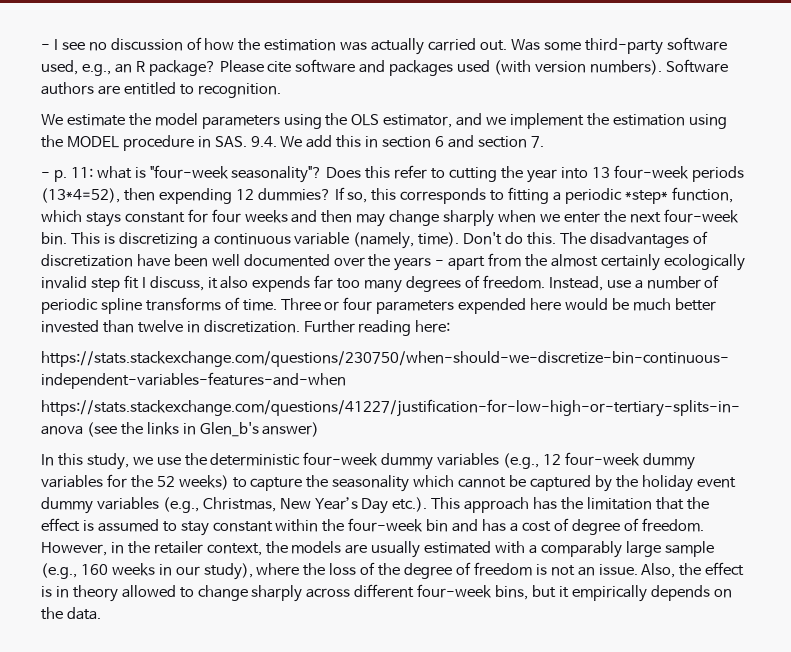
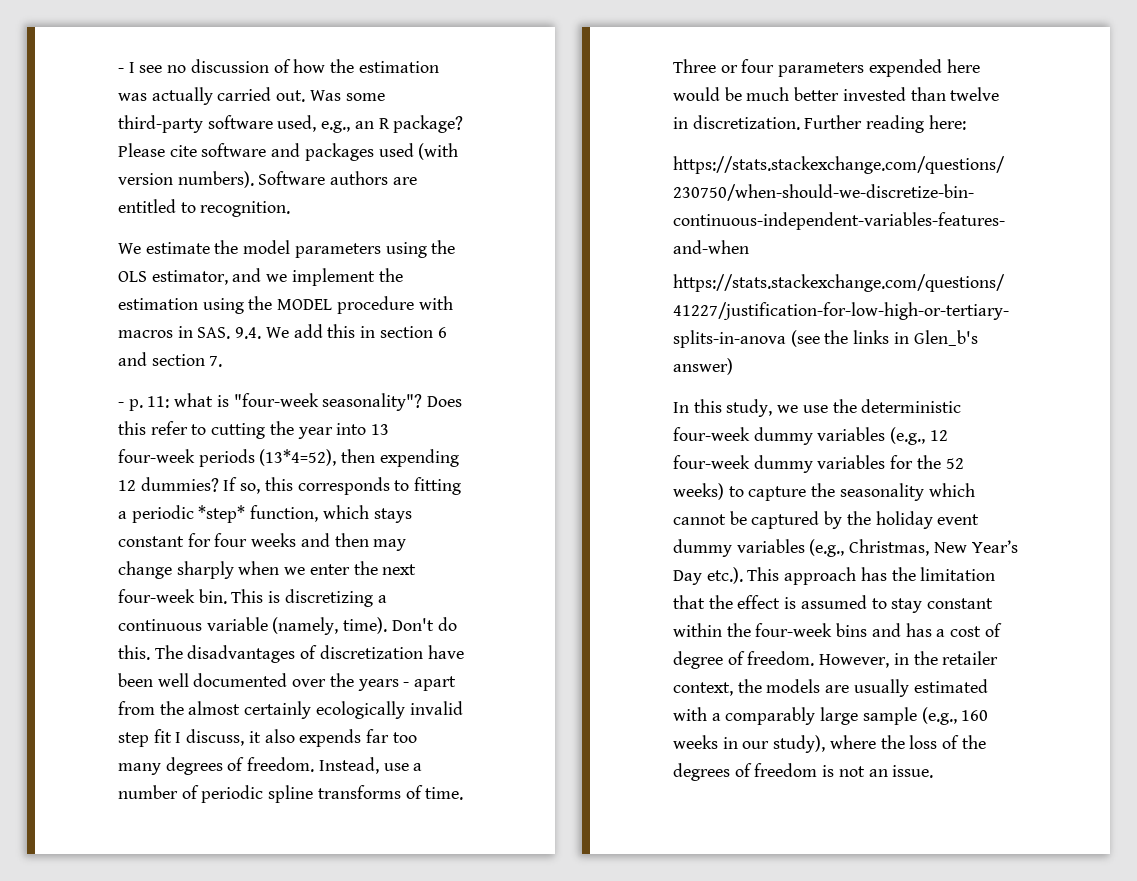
- We estimate the model parameters using the OLS estimator, and we implement the estimation using the MODEL procedure in SAS. 9.4. We add this in section 6 and section 7.
+ We estimate the model parameters using the OLS estimator, and we implement the estimation using the MODEL procedure with macros in SAS. 9.4. We add this in section 6 and section 7.
- In this study, we use the deterministic four-week dummy variables (e.g., 12 four-week dummy variables for the 52 weeks) to capture the seasonality which cannot be captured by the holiday event dummy variables (e.g., Christmas, New Year’s Day etc.). This approach has the limitation that the effect is assumed to stay constant within the four-week bin and has a cost of degree of freedom.
+ In this study, we use the deterministic four-week dummy variables (e.g., 12 four-week dummy variables for the 52 weeks) to capture the seasonality which cannot be captured by the holiday event dummy variables (e.g., Christmas, New Year’s Day etc.). This approach has the limitation that the effect is assumed to stay constant within the four-week bins and has a cost of degree of freedom.
- However, in the retailer context, the models are usually estimated with a comparably large sample (e.g., 160 weeks in our study), where the loss of the degree of freedom is not an issue. Also, the effect is in theory allowed to change sharply across different four-week bins, but it empirically depends on the data.
+ However, in the retailer context, the models are usually estimated with a comparably large sample (e.g., 160 weeks in our study), where the loss of the degrees of freedom is not an issue.

